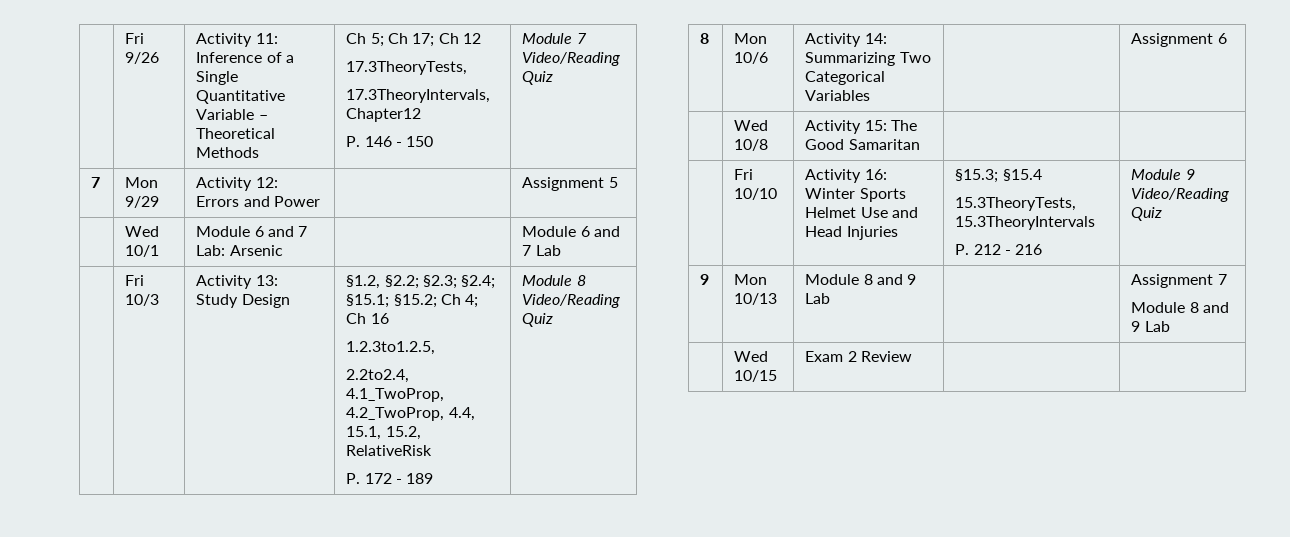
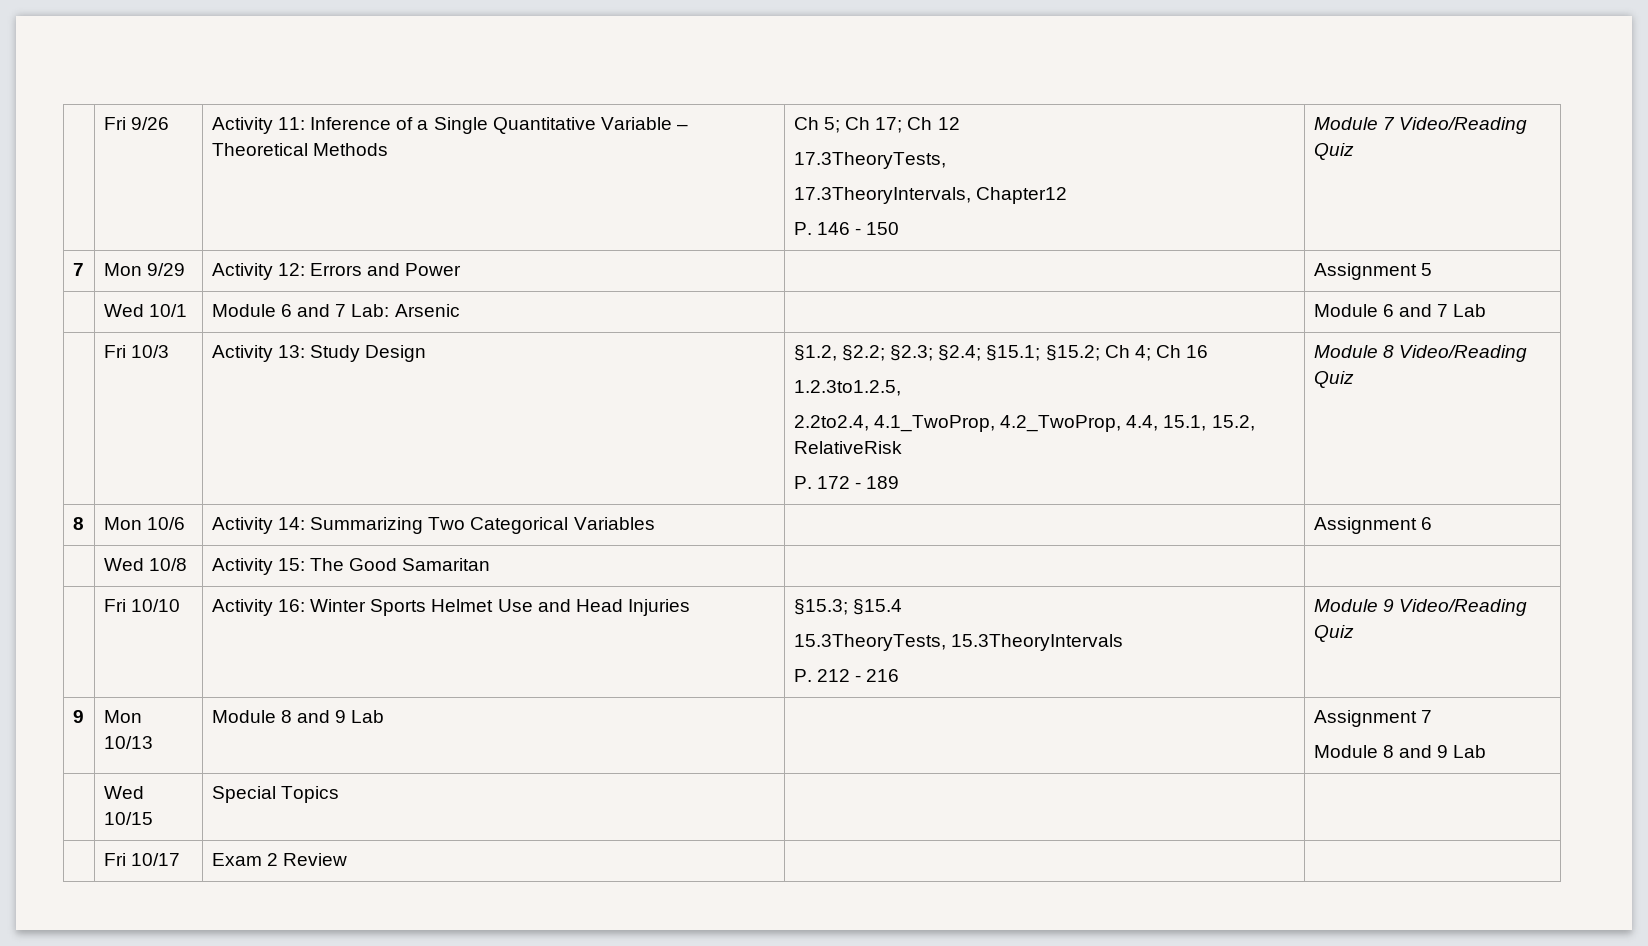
- | Wed 10/15 | Exam 2 Review | |
+ | Wed 10/15 | Special Topics | |
+ | Fri 10/17 | Exam 2 Review | |

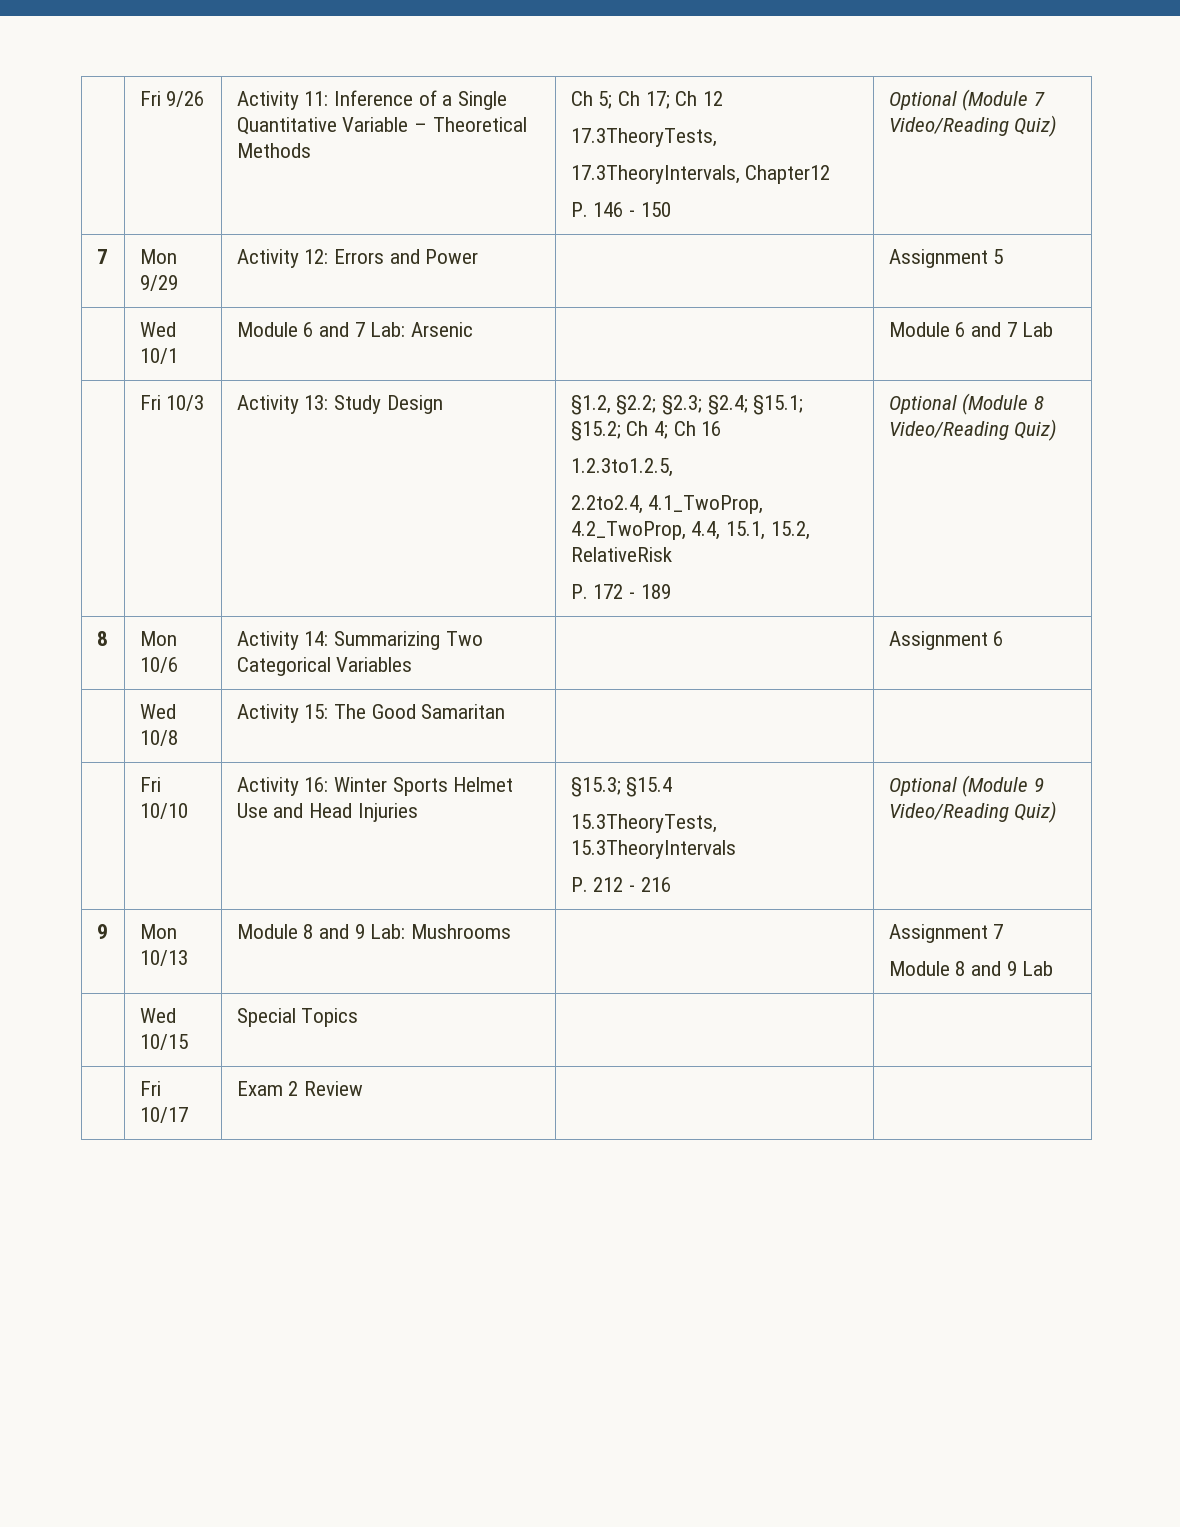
  | Fri 9/26 | Activity 11: Inference of a Single Quantitative Variable – Theoretical Methods | Ch 5; Ch 17; Ch 12
  17.3TheoryTests,
  17.3TheoryIntervals, Chapter12
- P. 146 - 150 | Module 7 Video/Reading Quiz
+ P. 146 - 150 | Optional (Module 7 Video/Reading Quiz)
  | Fri 10/3 | Activity 13: Study Design | §1.2, §2.2; §2.3; §2.4; §15.1; §15.2; Ch 4; Ch 16
  1.2.3to1.2.5,
  2.2to2.4, 4.1_TwoProp, 4.2_TwoProp, 4.4, 15.1, 15.2, RelativeRisk
- P. 172 - 189 | Module 8 Video/Reading Quiz
+ P. 172 - 189 | Optional (Module 8 Video/Reading Quiz)
  | Fri 10/10 | Activity 16: Winter Sports Helmet Use and Head Injuries | §15.3; §15.4
  15.3TheoryTests, 15.3TheoryIntervals
- P. 212 - 216 | Module 9 Video/Reading Quiz
+ P. 212 - 216 | Optional (Module 9 Video/Reading Quiz)
- 9 | Mon 10/13 | Module 8 and 9 Lab | | Assignment 7
+ 9 | Mon 10/13 | Module 8 and 9 Lab: Mushrooms | | Assignment 7

